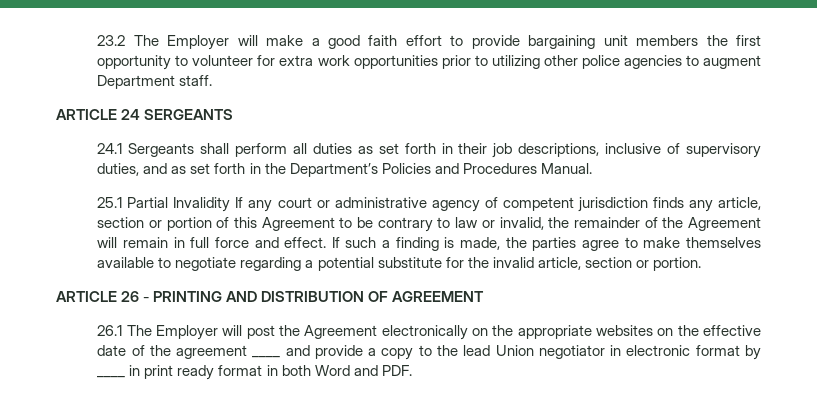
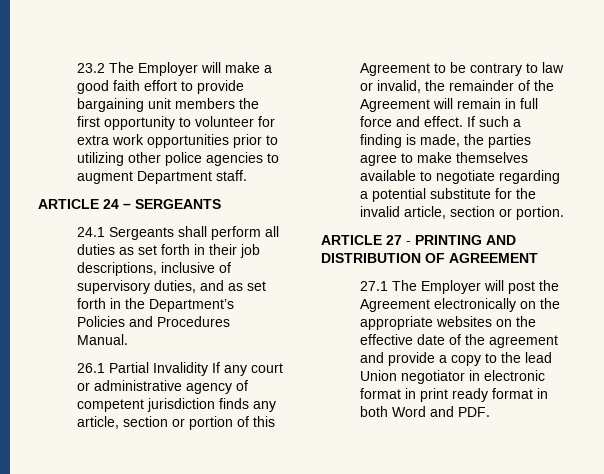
- ARTICLE 24 SERGEANTS
+ ARTICLE 24 – SERGEANTS
- 25.1 Partial Invalidity If any court or administrative agency of competent jurisdiction finds any article, section or portion of this Agreement to be contrary to law or invalid, the remainder of the Agreement will remain in full force and effect.
+ 26.1 Partial Invalidity If any court or administrative agency of competent jurisdiction finds any article, section or portion of this Agreement to be contrary to law or invalid, the remainder of the Agreement will remain in full force and effect.
- ARTICLE 26 - PRINTING AND DISTRIBUTION OF AGREEMENT
+ ARTICLE 27 - PRINTING AND DISTRIBUTION OF AGREEMENT
- 26.1 The Employer will post the Agreement electronically on the appropriate websites on the effective date of the agreement ____ and provide a copy to the lead Union negotiator in electronic format by ____ in print ready format in both Word and PDF.
+ 27.1 The Employer will post the Agreement electronically on the appropriate websites on the effective date of the agreement and provide a copy to the lead Union negotiator in electronic format in print ready format in both Word and PDF.

